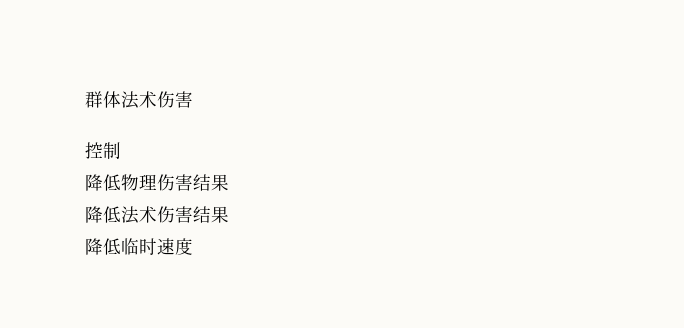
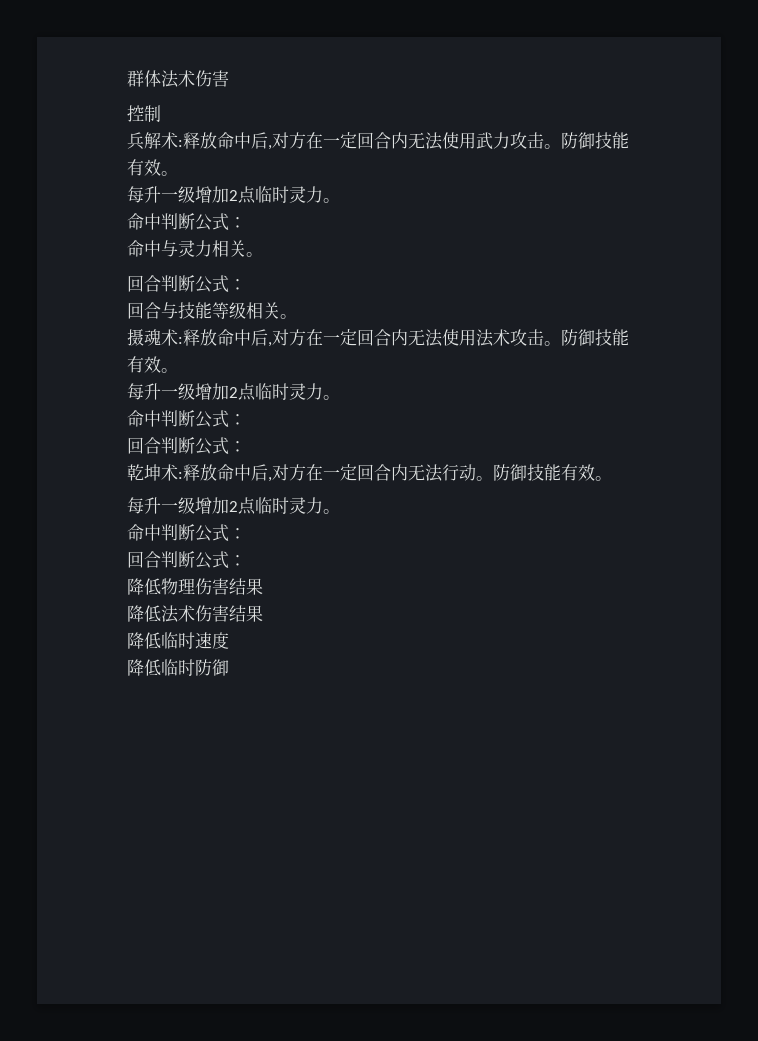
+ 兵解术:释放命中后,对方在一定回合内无法使用武力攻击。防御技能有效。
+ 每升一级增加2点临时灵力。
+ 命中判断公式：
+ 命中与灵力相关。
+ 回合判断公式：
+ 回合与技能等级相关。
+ 摄魂术:释放命中后,对方在一定回合内无法使用法术攻击。防御技能有效。
+ 每升一级增加2点临时灵力。
+ 命中判断公式：
+ 回合判断公式：
+ 乾坤术:释放命中后,对方在一定回合内无法行动。防御技能有效。
+ 每升一级增加2点临时灵力。
+ 命中判断公式：
+ 回合判断公式：
+ 降低临时防御

